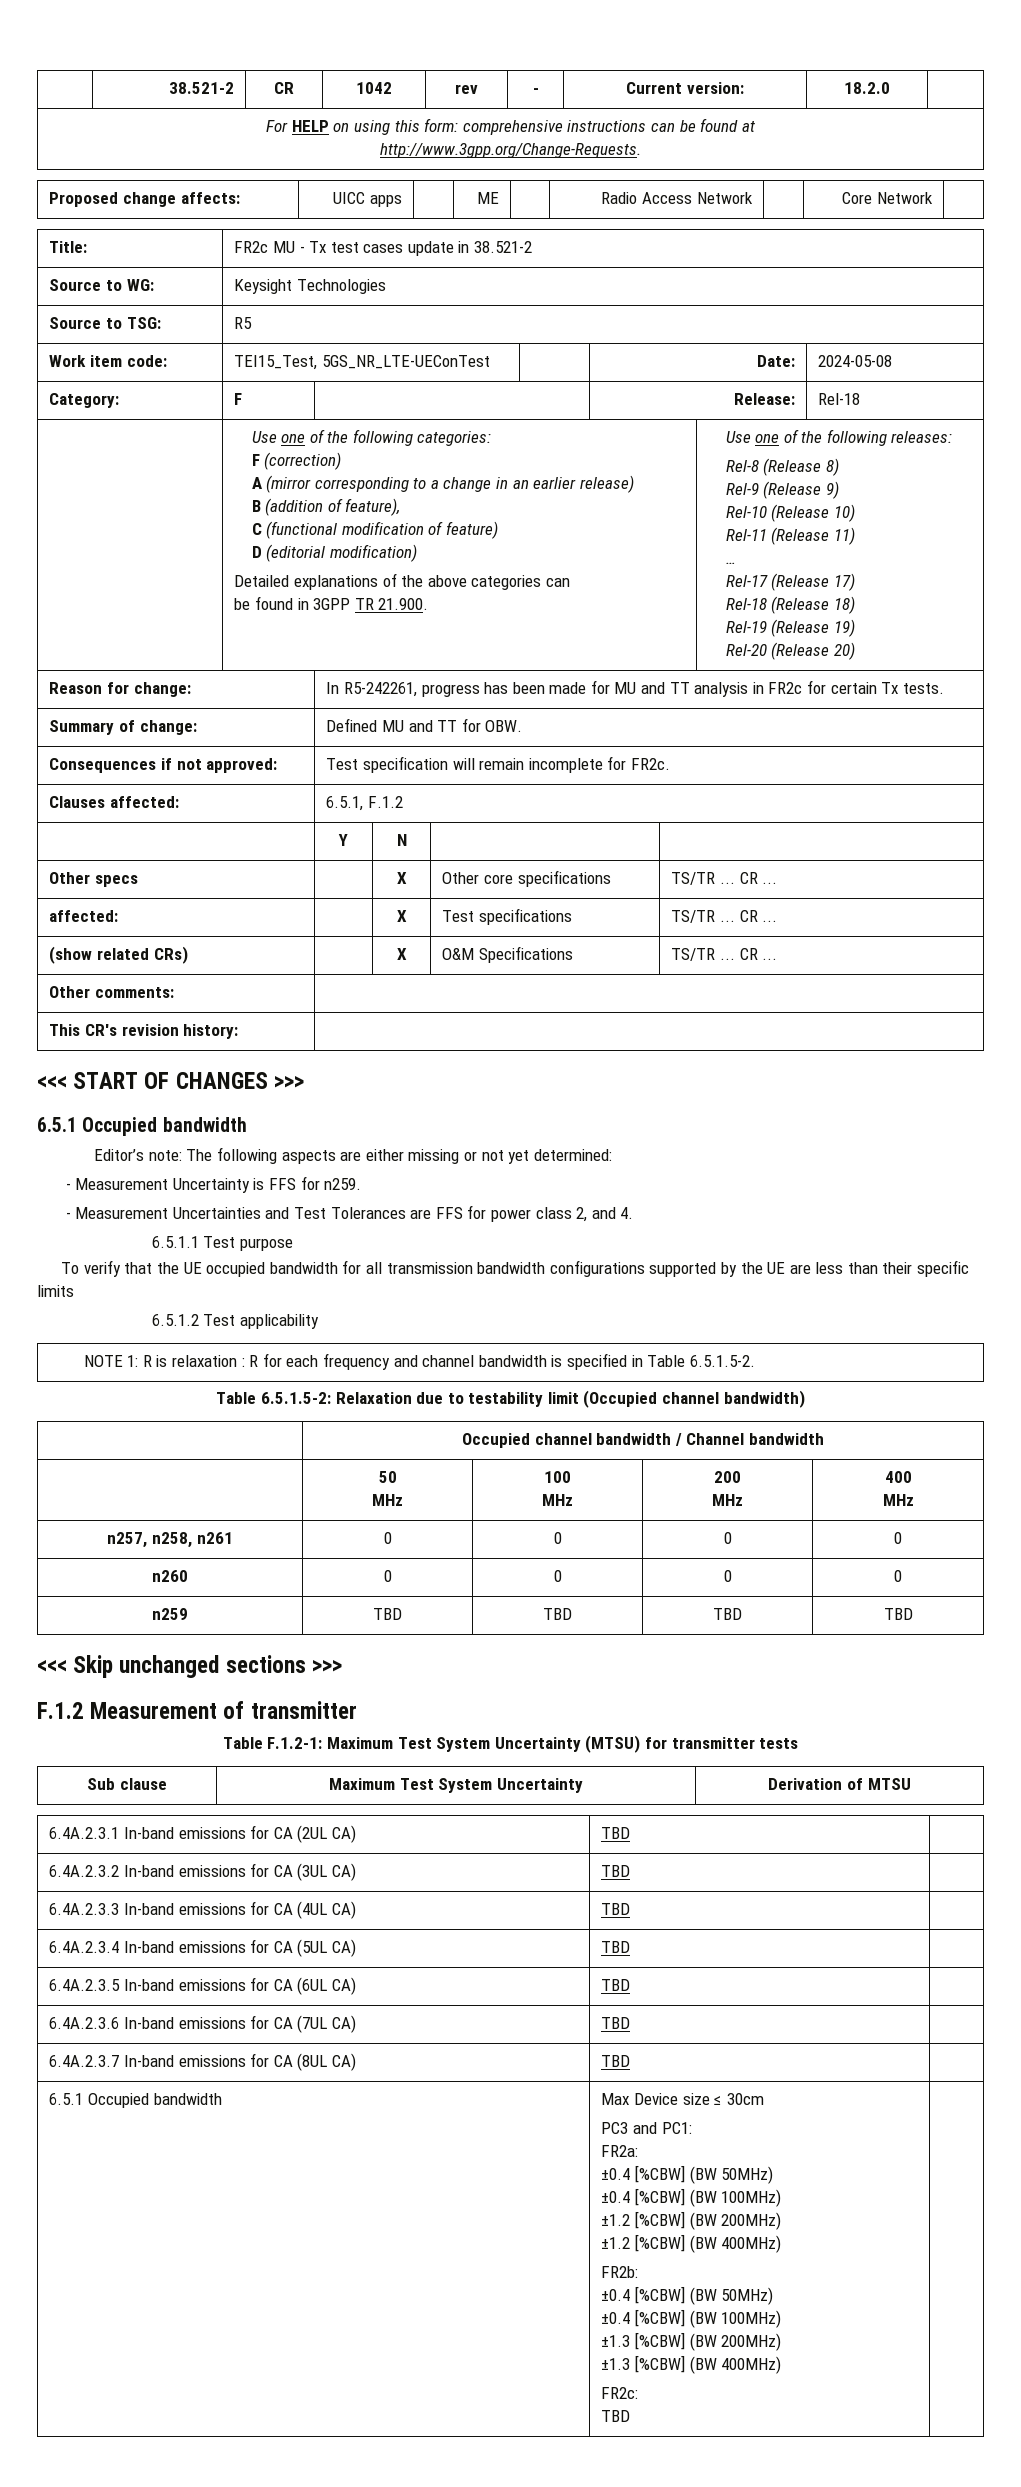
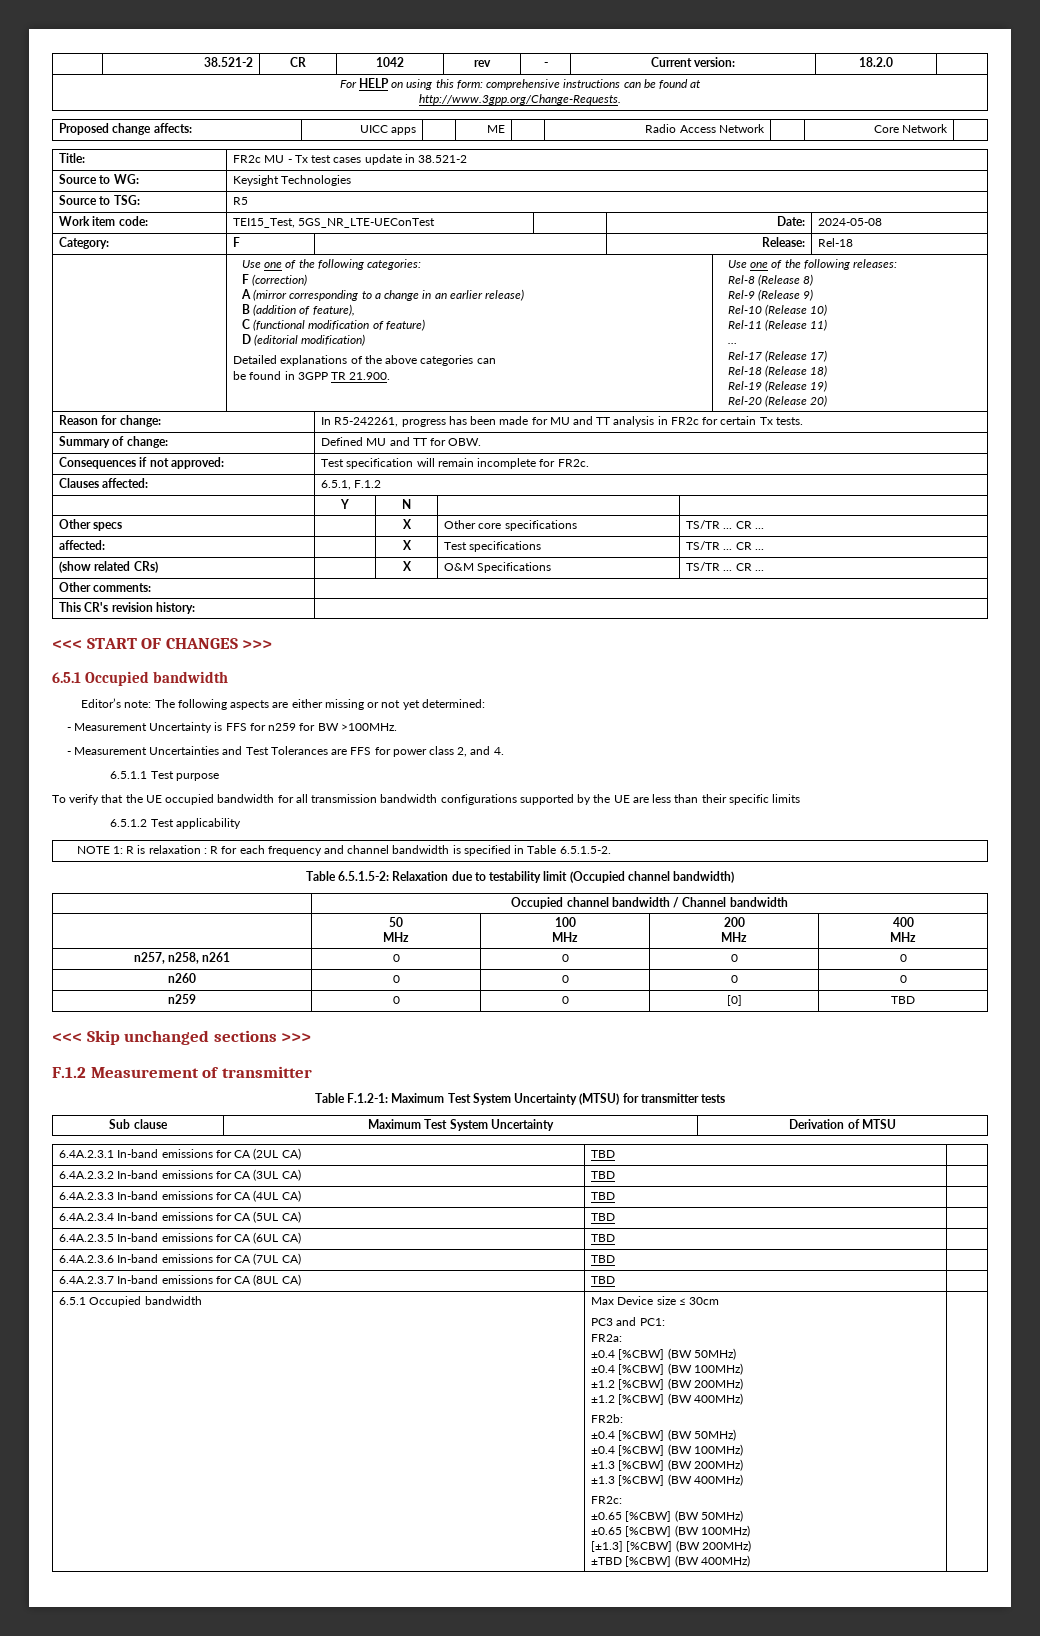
- - Measurement Uncertainty is FFS for n259.
+ - Measurement Uncertainty is FFS for n259 for BW >100MHz.
- n259 | TBD | TBD | TBD | TBD
+ n259 | 0 | 0 | [0] | TBD
  FR2c:
- TBD
+ ±0.65 [%CBW] (BW 50MHz)
+ ±0.65 [%CBW] (BW 100MHz)
+ [±1.3] [%CBW] (BW 200MHz)
+ ±TBD [%CBW] (BW 400MHz)

